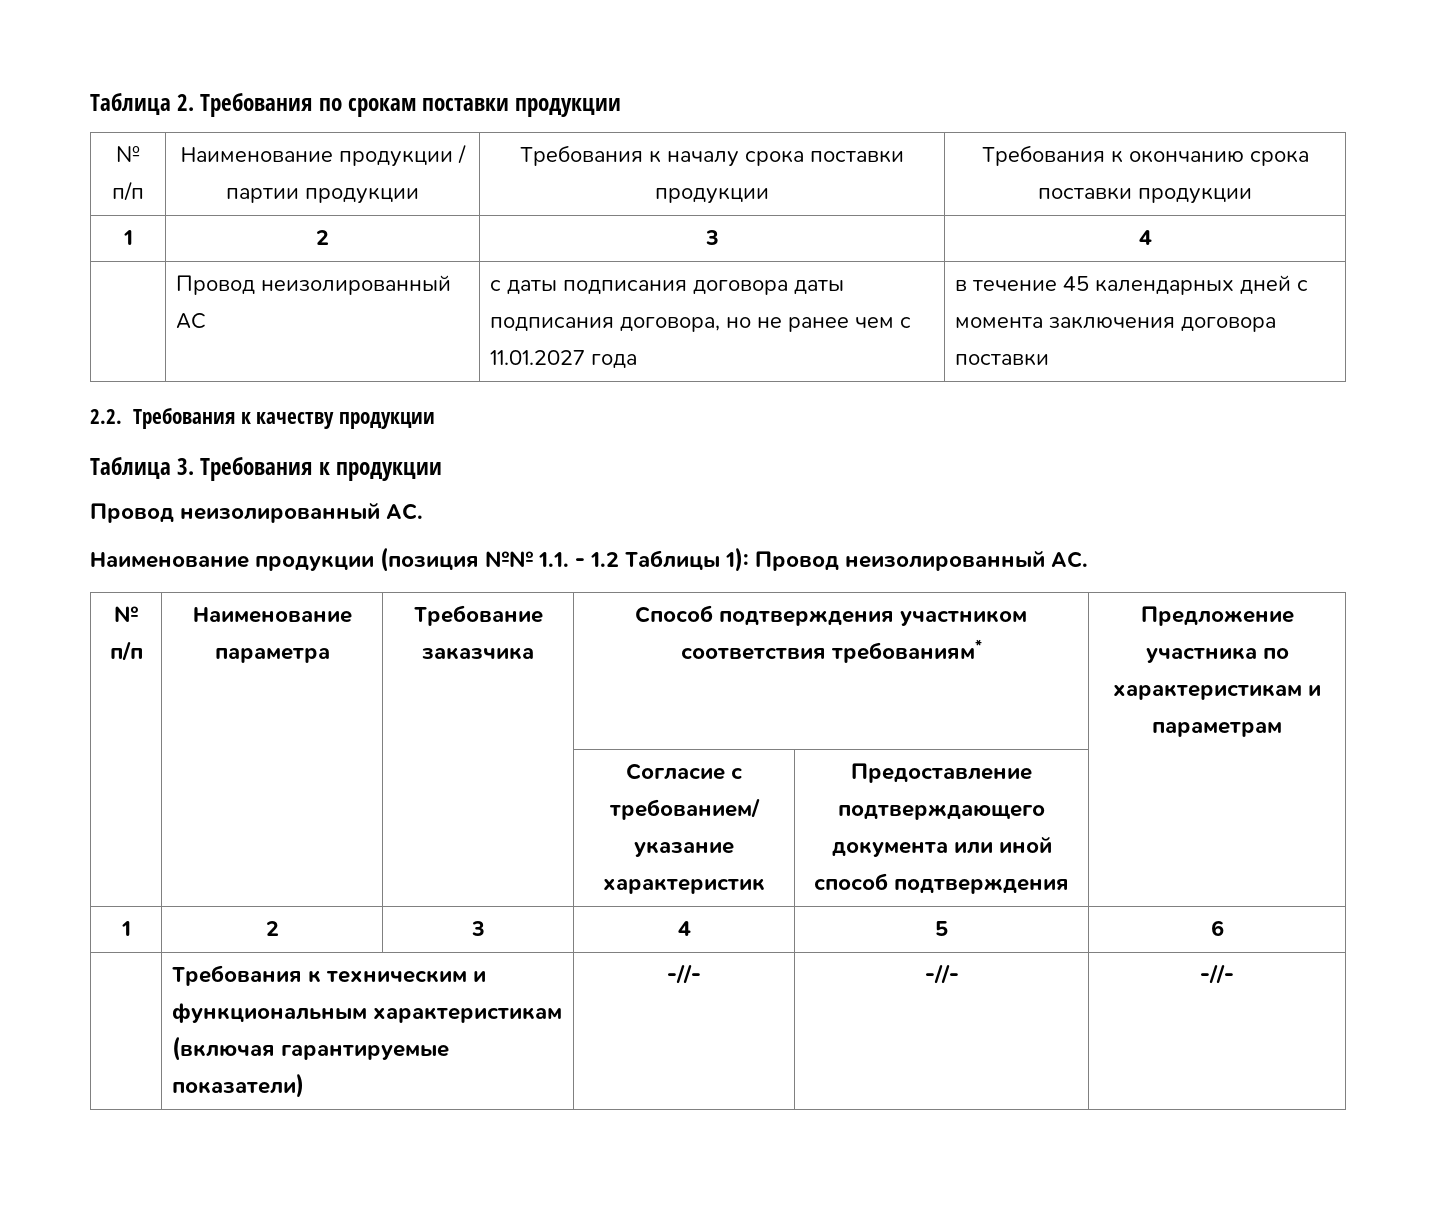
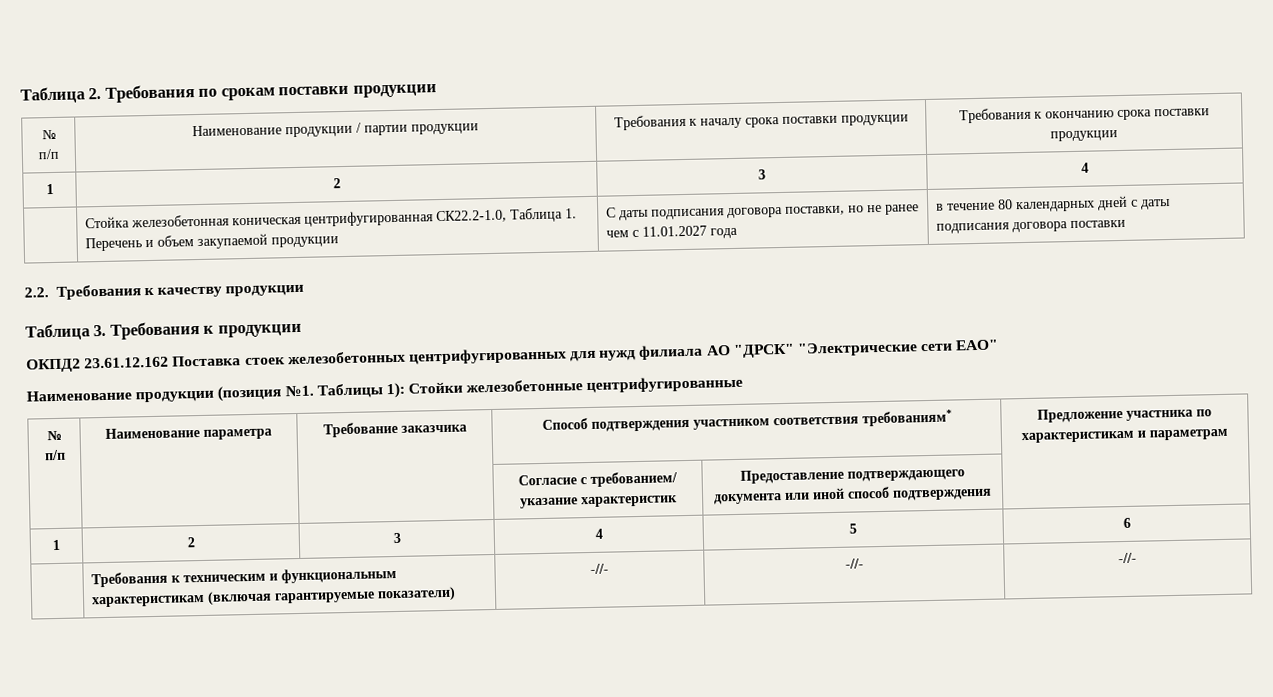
- | Провод неизолированный АС | с даты подписания договора даты подписания договора, но не ранее чем с 11.01.2027 года | в течение 45 календарных дней с момента заключения договора поставки
+ | Стойка железобетонная коническая центрифугированная СК22.2-1.0, Таблица 1. Перечень и объем закупаемой продукции | С даты подписания договора поставки, но не ранее чем с 11.01.2027 года | в течение 80 календарных дней с даты подписания договора поставки
  Таблица 3. Требования к продукции
- Провод неизолированный АС.
- Наименование продукции (позиция №№ 1.1. - 1.2 Таблицы 1): Провод неизолированный АС.
+ ОКПД2 23.61.12.162 Поставка стоек железобетонных центрифугированных для нужд филиала АО "ДРСК" "Электрические сети ЕАО"
+ Наименование продукции (позиция №1. Таблицы 1): Стойки железобетонные центрифугированные

